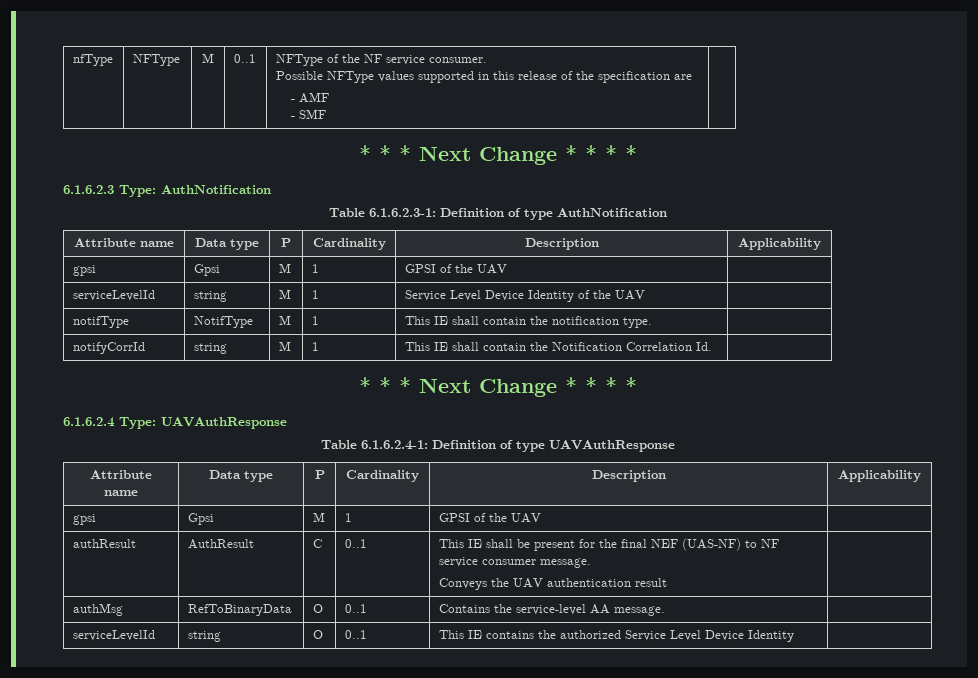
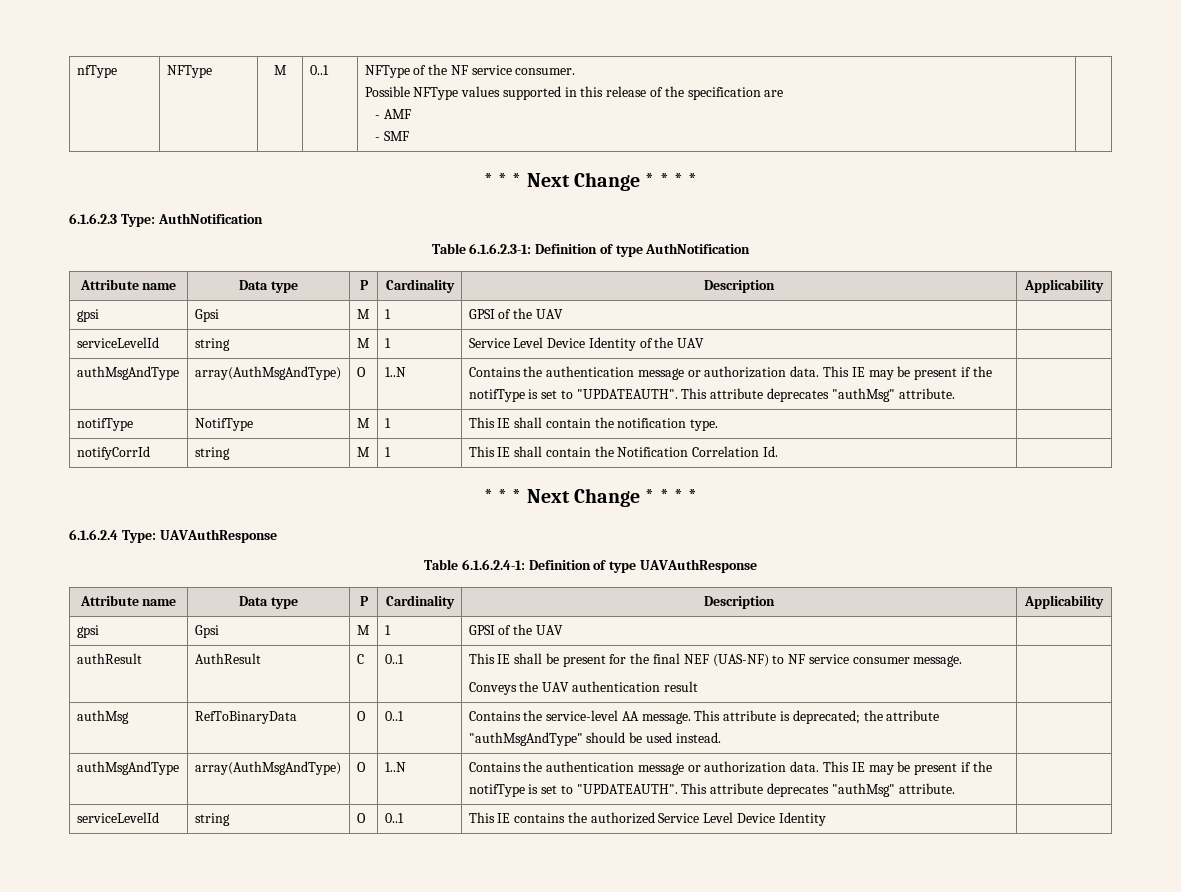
  serviceLevelId | string | M | 1 | Service Level Device Identity of the UAV |
+ authMsgAndType | array(AuthMsgAndType) | O | 1..N | Contains the authentication message or authorization data. This IE may be present if the notifType is set to "UPDATEAUTH". This attribute deprecates "authMsg" attribute. |
- authMsg | RefToBinaryData | O | 0..1 | Contains the service-level AA message. |
+ authMsg | RefToBinaryData | O | 0..1 | Contains the service-level AA message. This attribute is deprecated; the attribute "authMsgAndType" should be used instead. |
+ authMsgAndType | array(AuthMsgAndType) | O | 1..N | Contains the authentication message or authorization data. This IE may be present if the notifType is set to "UPDATEAUTH". This attribute deprecates "authMsg" attribute. |

